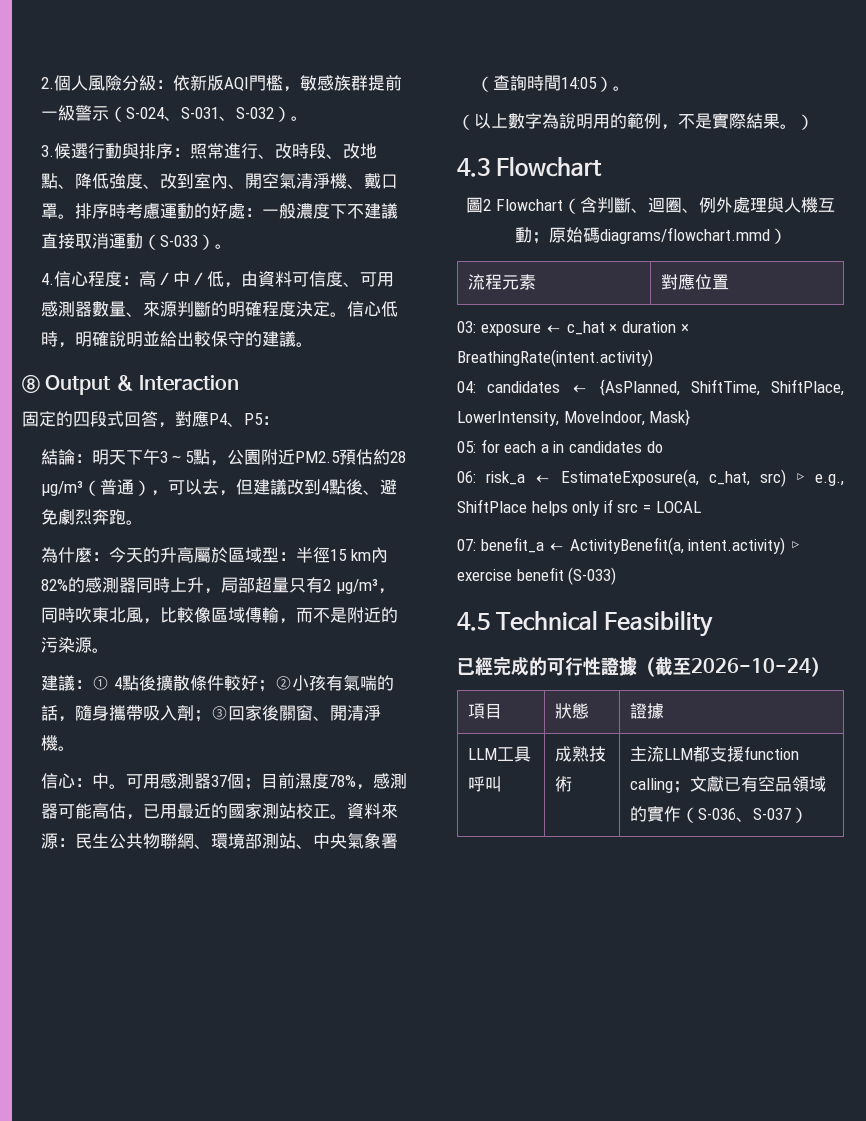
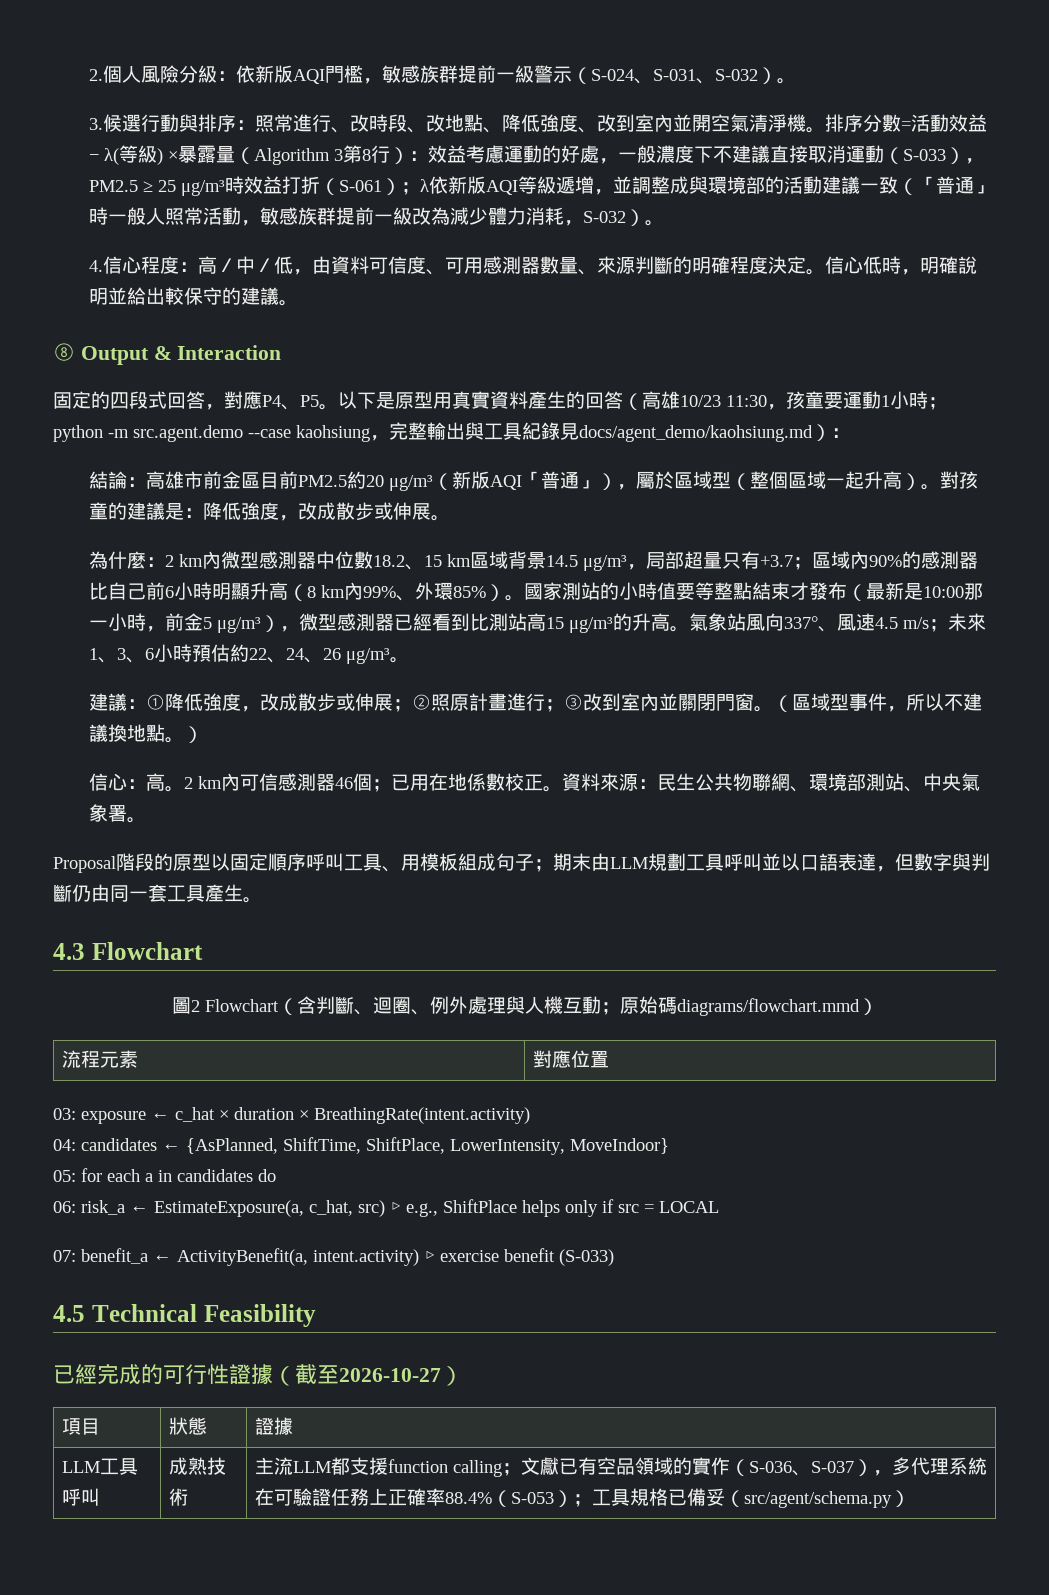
- 3.候選行動與排序：照常進行、改時段、改地點、降低強度、改到室內、開空氣清淨機、戴口罩。排序時考慮運動的好處：一般濃度下不建議直接取消運動（S-033）。
+ 3.候選行動與排序：照常進行、改時段、改地點、降低強度、改到室內並開空氣清淨機。排序分數=活動效益− λ(等級) ×暴露量（Algorithm 3第8行）：效益考慮運動的好處，一般濃度下不建議直接取消運動（S-033），PM2.5 ≥ 25 μg/m³時效益打折（S-061）；λ依新版AQI等級遞增，並調整成與環境部的活動建議一致（「普通」時一般人照常活動，敏感族群提前一級改為減少體力消耗，S-032）。
- 固定的四段式回答，對應P4、P5：
- 結論：明天下午3～5點，公園附近PM2.5預估約28 μg/m³（普通），可以去，但建議改到4點後、避免劇烈奔跑。
- 為什麼：今天的升高屬於區域型：半徑15 km內82%的感測器同時上升，局部超量只有2 μg/m³，同時吹東北風，比較像區域傳輸，而不是附近的污染源。
- 建議：① 4點後擴散條件較好；②小孩有氣喘的話，隨身攜帶吸入劑；③回家後關窗、開清淨機。
- 信心：中。可用感測器37個；目前濕度78%，感測器可能高估，已用最近的國家測站校正。
+ 固定的四段式回答，對應P4、P5。以下是原型用真實資料產生的回答（高雄10/23 11:30，孩童要運動1小時；python -m src.agent.demo --case kaohsiung，完整輸出與工具紀錄見docs/agent_demo/kaohsiung.md）：
+ 結論：高雄市前金區目前PM2.5約20 μg/m³（新版AQI「普通」），屬於區域型（整個區域一起升高）。對孩童的建議是：降低強度，改成散步或伸展。
+ 為什麼：2 km內微型感測器中位數18.2、15 km區域背景14.5 μg/m³，局部超量只有+3.7；區域內90%的感測器比自己前6小時明顯升高（8 km內99%、外環85%）。國家測站的小時值要等整點結束才發布（最新是10:00那一小時，前金5 μg/m³），微型感測器已經看到比測站高15 μg/m³的升高。氣象站風向337°、風速4.5 m/s；未來1、3、6小時預估約22、24、26 μg/m³。
+ 建議：①降低強度，改成散步或伸展；②照原計畫進行；③改到室內並關閉門窗。（區域型事件，所以不建議換地點。）
+ 信心：高。2 km內可信感測器46個；已用在地係數校正。
- 資料來源：民生公共物聯網、環境部測站、中央氣象署（查詢時間14:05）。
- （以上數字為說明用的範例，不是實際結果。）
+ 資料來源：民生公共物聯網、環境部測站、中央氣象署。
+ Proposal階段的原型以固定順序呼叫工具、用模板組成句子；期末由LLM規劃工具呼叫並以口語表達，但數字與判斷仍由同一套工具產生。
- 04: candidates ← {AsPlanned, ShiftTime, ShiftPlace, LowerIntensity, MoveIndoor, Mask}
+ 04: candidates ← {AsPlanned, ShiftTime, ShiftPlace, LowerIntensity, MoveIndoor}
- 已經完成的可行性證據（截至2026-10-24）
+ 已經完成的可行性證據（截至2026-10-27）
- LLM工具呼叫 | 成熟技術 | 主流LLM都支援function calling；文獻已有空品領域的實作（S-036、S-037）
+ LLM工具呼叫 | 成熟技術 | 主流LLM都支援function calling；文獻已有空品領域的實作（S-036、S-037），多代理系統在可驗證任務上正確率88.4%（S-053）；工具規格已備妥（src/agent/schema.py）

